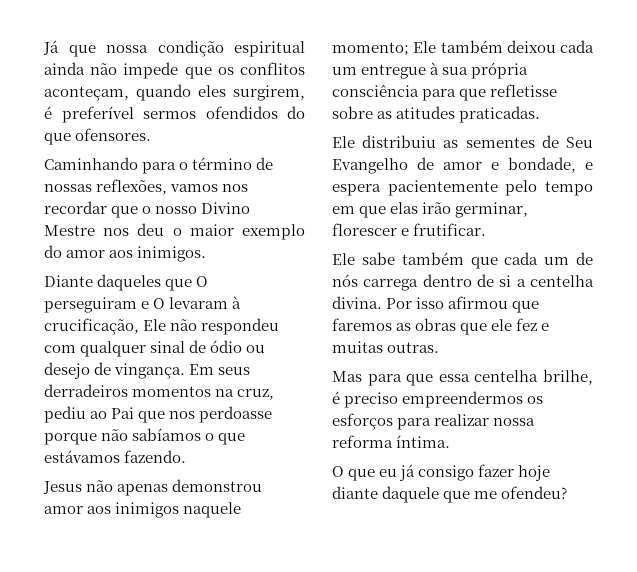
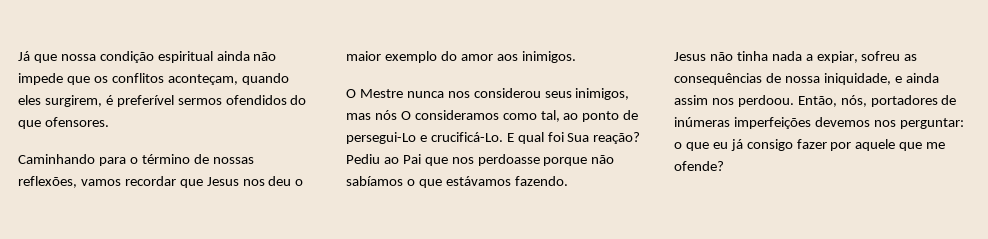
- Caminhando para o término de nossas reflexões, vamos nos recordar que o nosso Divino Mestre nos deu o maior exemplo do amor aos inimigos.
+ Caminhando para o término de nossas reflexões, vamos recordar que Jesus nos deu o maior exemplo do amor aos inimigos.
- Diante daqueles que O perseguiram e O levaram à crucificação, Ele não respondeu com qualquer sinal de ódio ou desejo de vingança. Em seus derradeiros momentos na cruz, pediu ao Pai que nos perdoasse porque não sabíamos o que estávamos fazendo.
+ O Mestre nunca nos considerou seus inimigos, mas nós O consideramos como tal, ao ponto de persegui-Lo e crucificá-Lo. E qual foi Sua reação? Pediu ao Pai que nos perdoasse porque não sabíamos o que estávamos fazendo.
- Jesus não apenas demonstrou amor aos inimigos naquele momento; Ele também deixou cada um entregue à sua própria consciência para que refletisse sobre as atitudes praticadas.
- Ele distribuiu as sementes de Seu Evangelho de amor e bondade, e espera pacientemente pelo tempo em que elas irão germinar, florescer e frutificar.
- Ele sabe também que cada um de nós carrega dentro de si a centelha divina. Por isso afirmou que faremos as obras que ele fez e muitas outras.
- Mas para que essa centelha brilhe, é preciso empreendermos os esforços para realizar nossa reforma íntima.
- O que eu já consigo fazer hoje diante daquele que me ofendeu?
+ Jesus não tinha nada a expiar, sofreu as consequências de nossa iniquidade, e ainda assim nos perdoou. Então, nós, portadores de inúmeras imperfeições devemos nos perguntar: o que eu já consigo fazer por aquele que me ofende?

